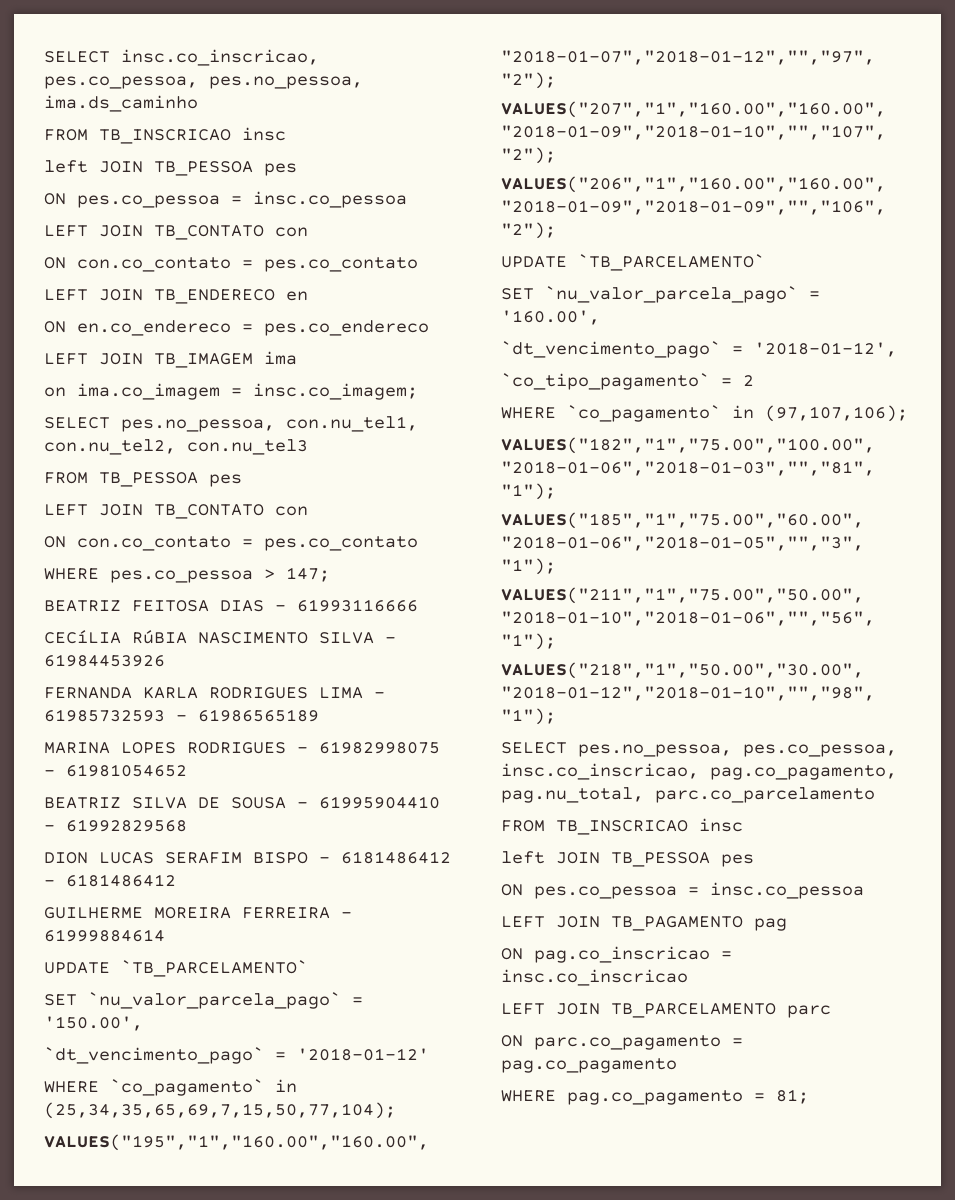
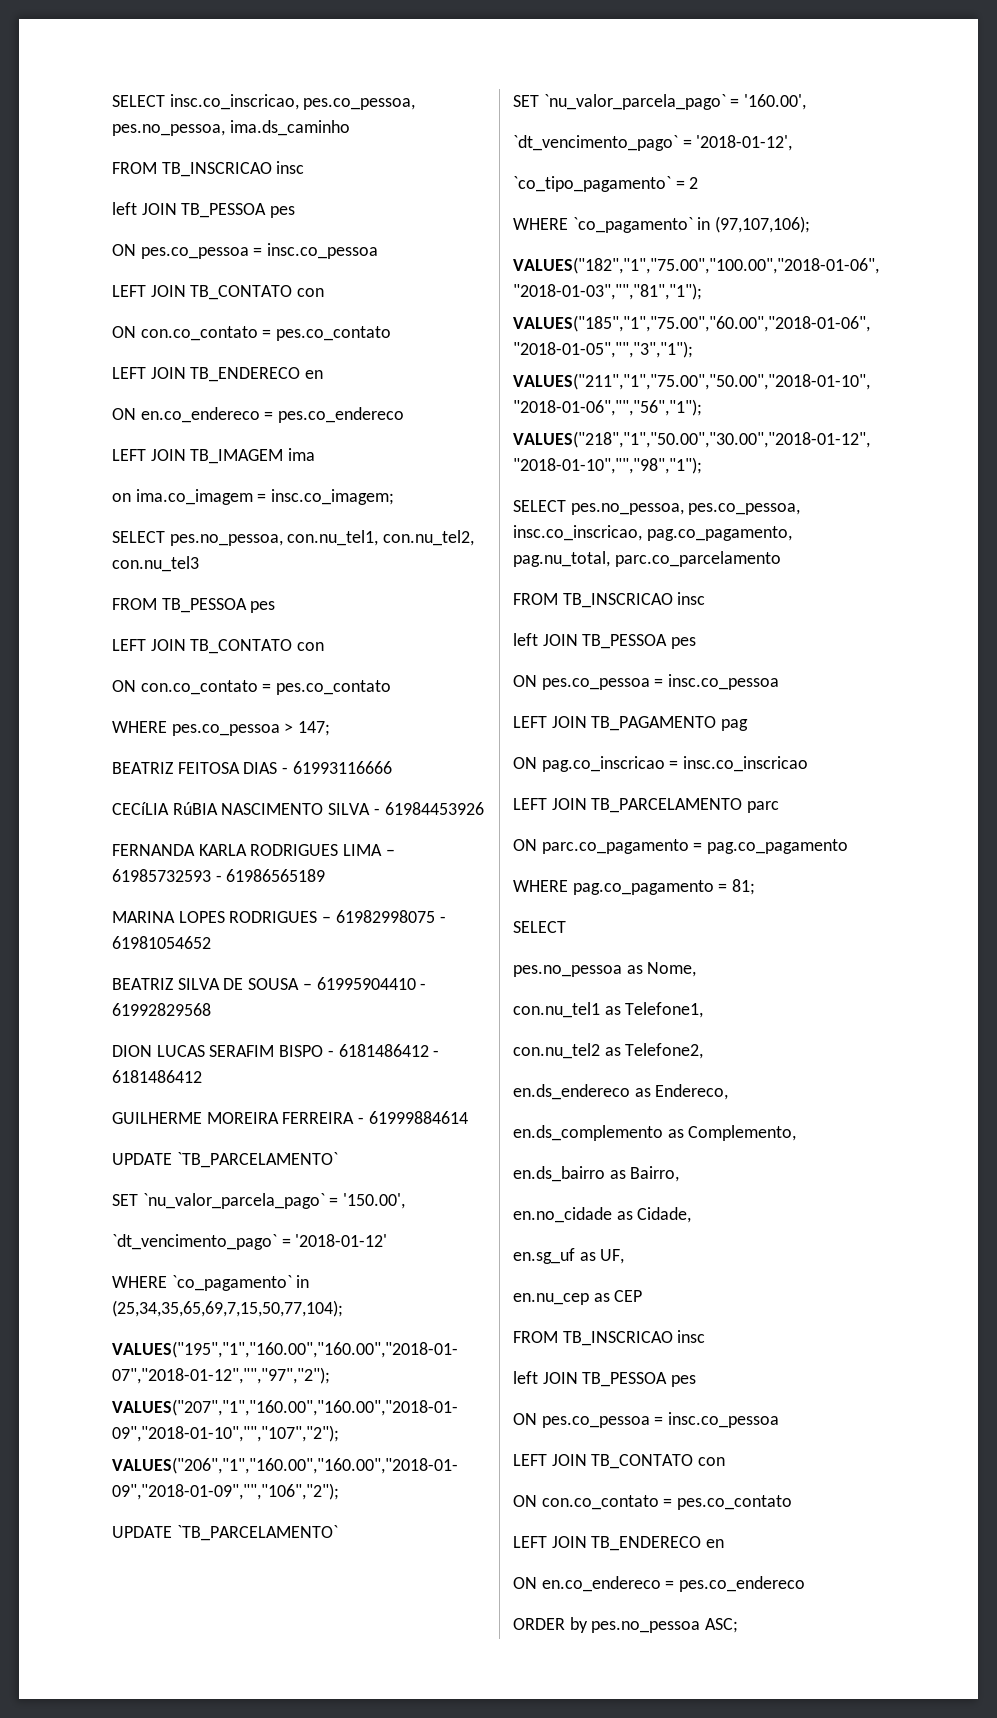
  WHERE pag.co_pagamento = 81;
+ SELECT
+ pes.no_pessoa as Nome,
+ con.nu_tel1 as Telefone1,
+ con.nu_tel2 as Telefone2,
+ en.ds_endereco as Endereco,
+ en.ds_complemento as Complemento,
+ en.ds_bairro as Bairro,
+ en.no_cidade as Cidade,
+ en.sg_uf as UF,
+ en.nu_cep as CEP
+ FROM TB_INSCRICAO insc
+ left JOIN TB_PESSOA pes
+ ON pes.co_pessoa = insc.co_pessoa
+ LEFT JOIN TB_CONTATO con
+ ON con.co_contato = pes.co_contato
+ LEFT JOIN TB_ENDERECO en
+ ON en.co_endereco = pes.co_endereco
+ ORDER by pes.no_pessoa ASC;

